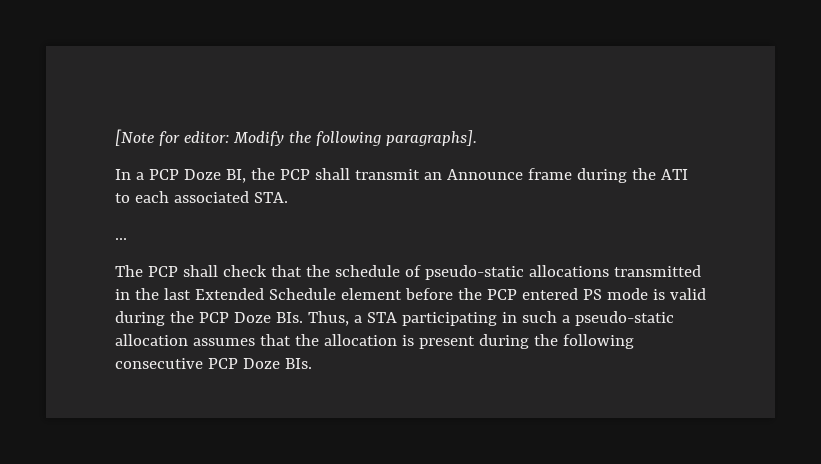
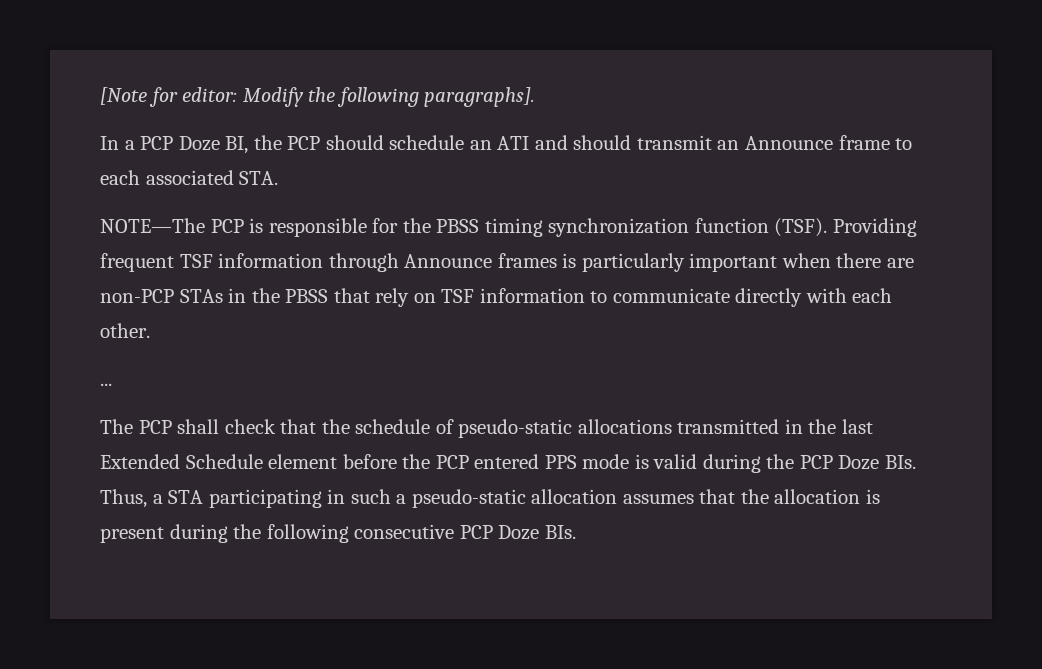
- In a PCP Doze BI, the PCP shall transmit an Announce frame during the ATI to each associated STA.
+ In a PCP Doze BI, the PCP should schedule an ATI and should transmit an Announce frame to each associated STA.
+ NOTE—The PCP is responsible for the PBSS timing synchronization function (TSF). Providing frequent TSF information through Announce frames is particularly important when there are non-PCP STAs in the PBSS that rely on TSF information to communicate directly with each other.
- The PCP shall check that the schedule of pseudo-static allocations transmitted in the last Extended Schedule element before the PCP entered PS mode is valid during the PCP Doze BIs. Thus, a STA participating in such a pseudo-static allocation assumes that the allocation is present during the following consecutive PCP Doze BIs.
+ The PCP shall check that the schedule of pseudo-static allocations transmitted in the last Extended Schedule element before the PCP entered PPS mode is valid during the PCP Doze BIs. Thus, a STA participating in such a pseudo-static allocation assumes that the allocation is present during the following consecutive PCP Doze BIs.

